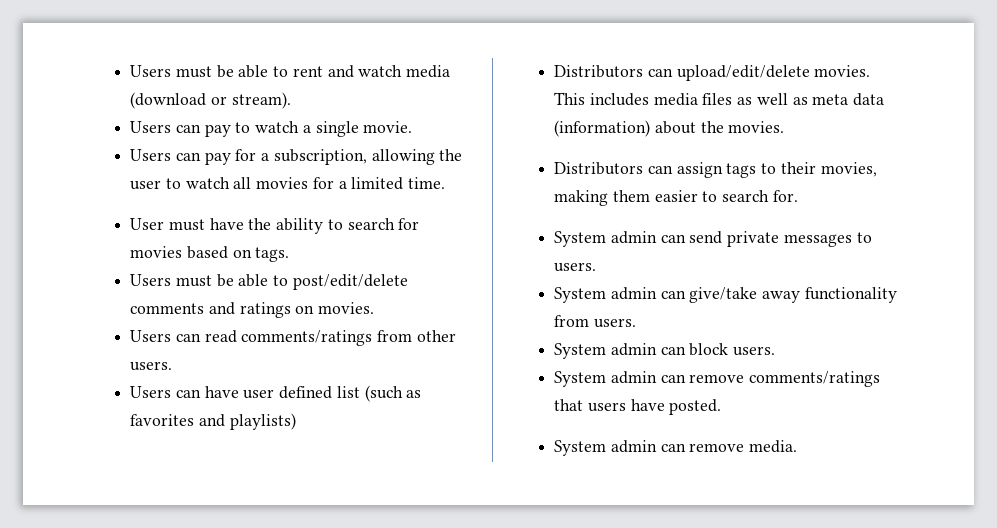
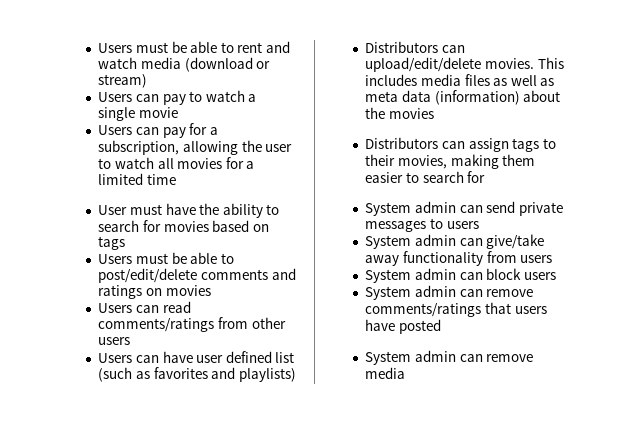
- Users must be able to rent and watch media (download or stream).
+ Users must be able to rent and watch media (download or stream)
- Users can pay to watch a single movie.
+ Users can pay to watch a single movie
- Users can pay for a subscription, allowing the user to watch all movies for a limited time.
+ Users can pay for a subscription, allowing the user to watch all movies for a limited time
- User must have the ability to search for movies based on tags.
+ User must have the ability to search for movies based on tags
- Users must be able to post/edit/delete comments and ratings on movies.
+ Users must be able to post/edit/delete comments and ratings on movies
- Users can read comments/ratings from other users.
+ Users can read comments/ratings from other users
- This includes media files as well as meta data (information) about the movies.
+ This includes media files as well as meta data (information) about the movies
- Distributors can assign tags to their movies, making them easier to search for.
+ Distributors can assign tags to their movies, making them easier to search for
- System admin can send private messages to users.
+ System admin can send private messages to users
- System admin can give/take away functionality from users.
+ System admin can give/take away functionality from users
- System admin can block users.
+ System admin can block users
- System admin can remove comments/ratings that users have posted.
- System admin can remove media.
+ System admin can remove comments/ratings that users have posted
+ System admin can remove media

